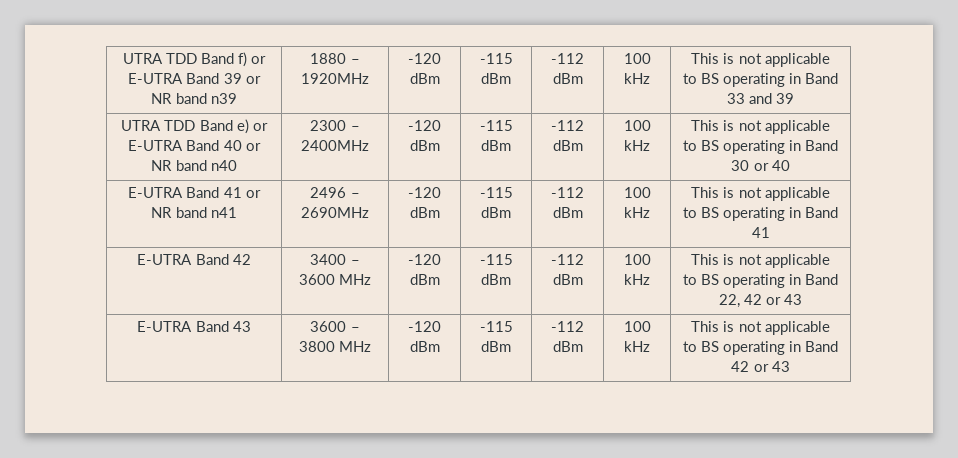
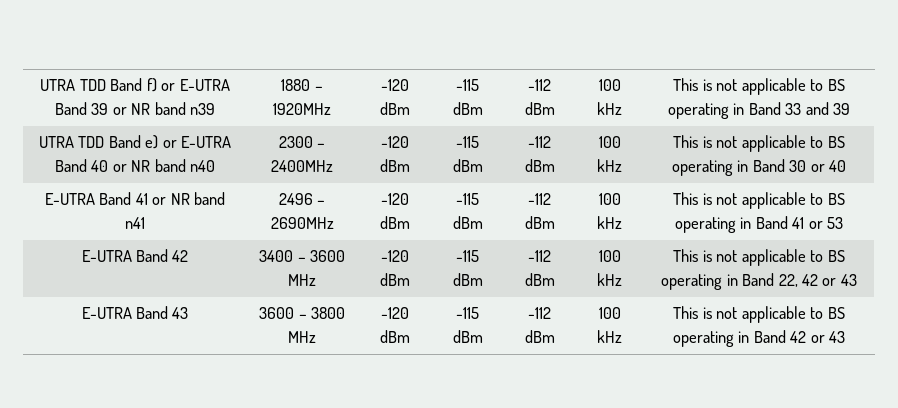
- E-UTRA Band 41 or NR band n41 | 2496 – 2690MHz | -120 dBm | -115 dBm | -112 dBm | 100 kHz | This is not applicable to BS operating in Band 41
+ E-UTRA Band 41 or NR band n41 | 2496 – 2690MHz | -120 dBm | -115 dBm | -112 dBm | 100 kHz | This is not applicable to BS operating in Band 41 or 53

